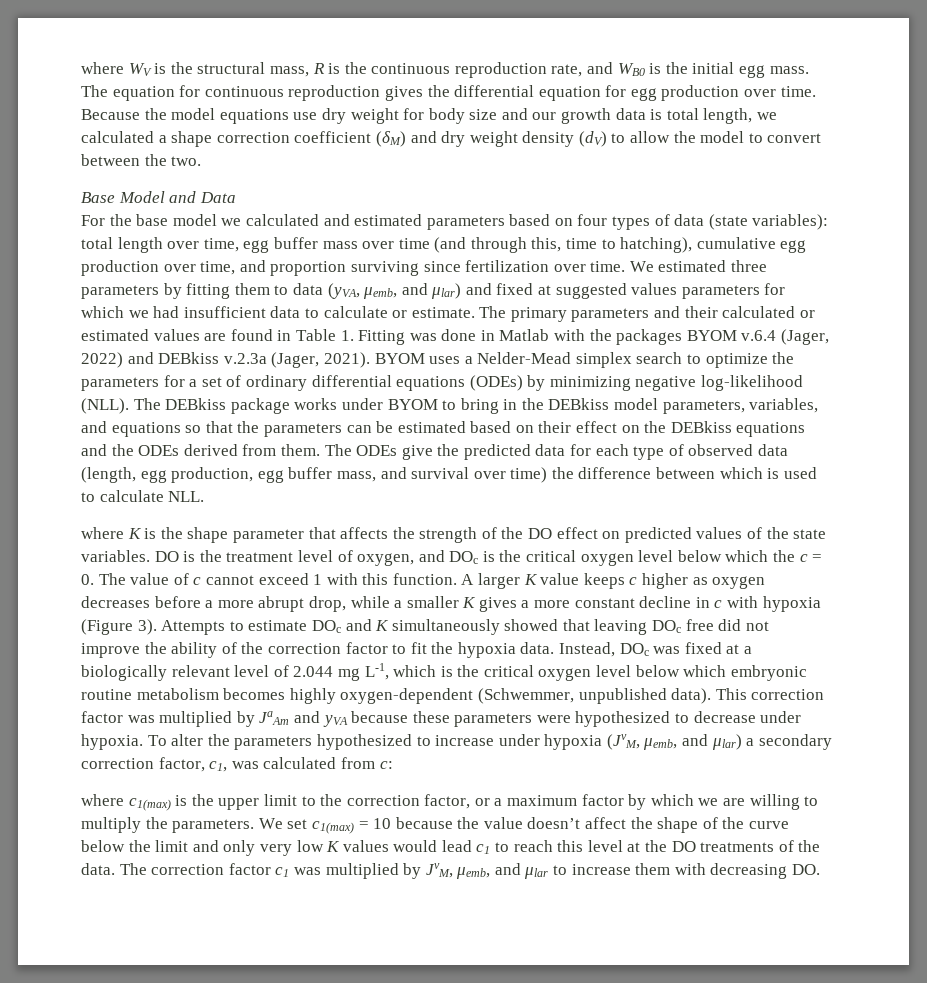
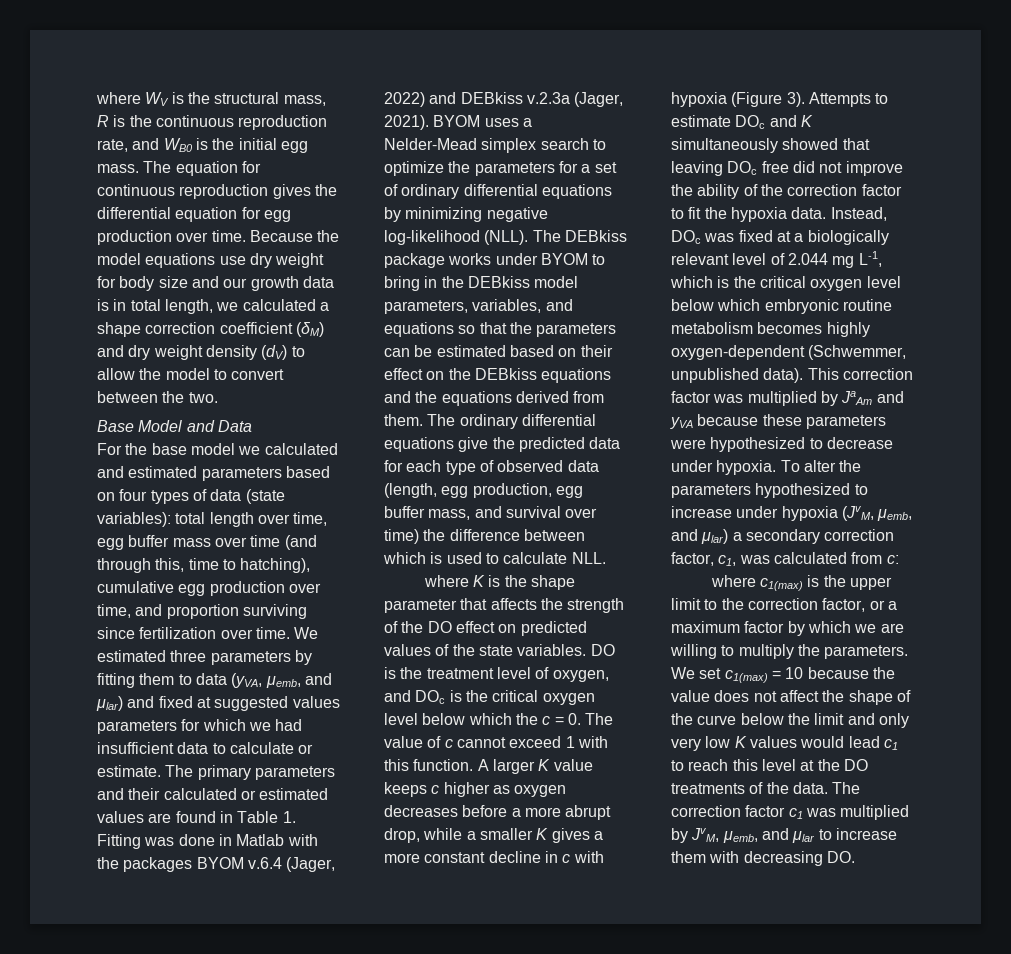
- Because the model equations use dry weight for body size and our growth data is total length, we calculated a shape correction coefficient (δM) and dry weight density (dV) to allow the model to convert between the two.
+ Because the model equations use dry weight for body size and our growth data is in total length, we calculated a shape correction coefficient (δM) and dry weight density (dV) to allow the model to convert between the two.
- BYOM uses a Nelder-Mead simplex search to optimize the parameters for a set of ordinary differential equations (ODEs) by minimizing negative log-likelihood (NLL).
+ BYOM uses a Nelder-Mead simplex search to optimize the parameters for a set of ordinary differential equations by minimizing negative log-likelihood (NLL).
- The DEBkiss package works under BYOM to bring in the DEBkiss model parameters, variables, and equations so that the parameters can be estimated based on their effect on the DEBkiss equations and the ODEs derived from them.
+ The DEBkiss package works under BYOM to bring in the DEBkiss model parameters, variables, and equations so that the parameters can be estimated based on their effect on the DEBkiss equations and the equations derived from them.
- The ODEs give the predicted data for each type of observed data (length, egg production, egg buffer mass, and survival over time) the difference between which is used to calculate NLL.
+ The ordinary differential equations give the predicted data for each type of observed data (length, egg production, egg buffer mass, and survival over time) the difference between which is used to calculate NLL.
- We set c1(max) = 10 because the value doesn’t affect the shape of the curve below the limit and only very low K values would lead c1 to reach this level at the DO treatments of the data.
+ We set c1(max) = 10 because the value does not affect the shape of the curve below the limit and only very low K values would lead c1 to reach this level at the DO treatments of the data.

